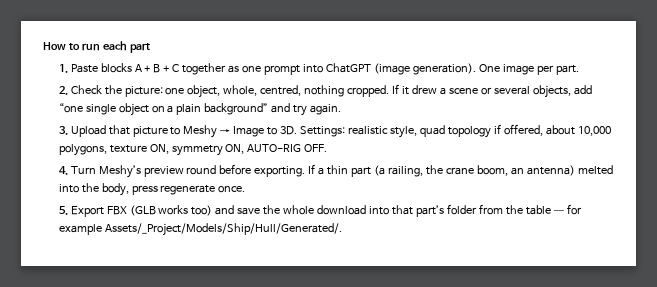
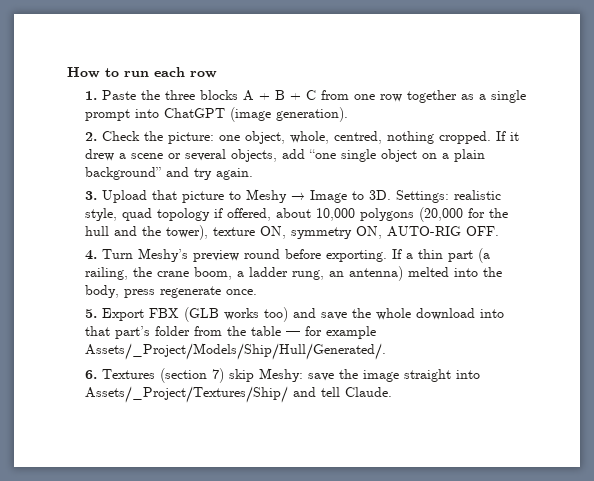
- How to run each part
+ How to run each row
- 1. Paste blocks A + B + C together as one prompt into ChatGPT (image generation). One image per part.
+ 1. Paste the three blocks A + B + C from one row together as a single prompt into ChatGPT (image generation).
- Settings: realistic style, quad topology if offered, about 10,000 polygons, texture ON, symmetry ON, AUTO-RIG OFF.
+ Settings: realistic style, quad topology if offered, about 10,000 polygons (20,000 for the hull and the tower), texture ON, symmetry ON, AUTO-RIG OFF.
- If a thin part (a railing, the crane boom, an antenna) melted into the body, press regenerate once.
+ If a thin part (a railing, the crane boom, a ladder rung, an antenna) melted into the body, press regenerate once.
+ 6. Textures (section 7) skip Meshy: save the image straight into Assets/_Project/Textures/Ship/ and tell Claude.

